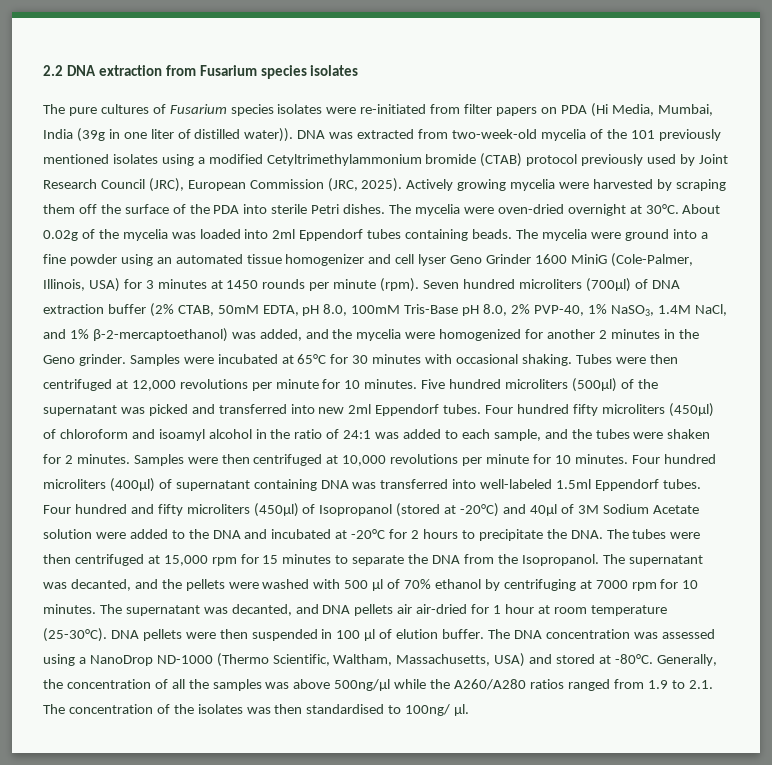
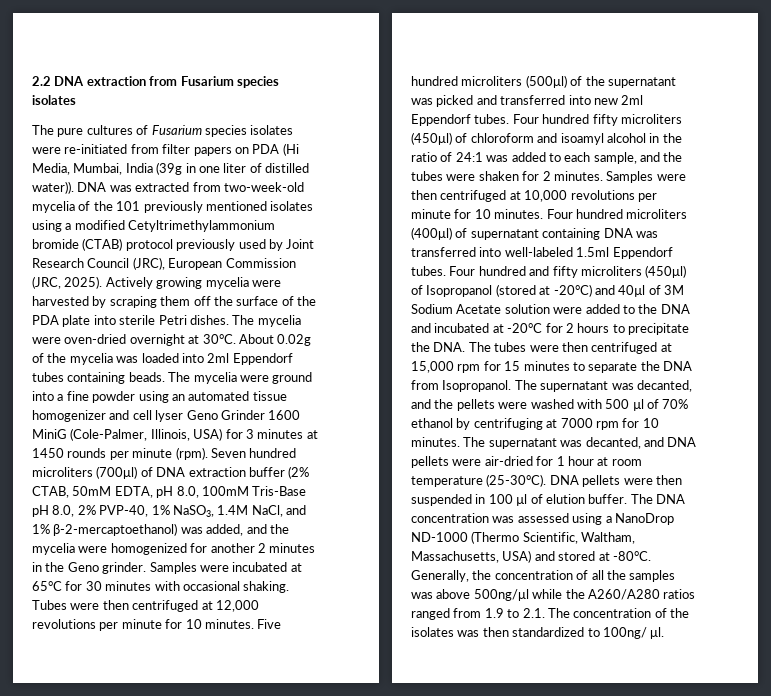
- Actively growing mycelia were harvested by scraping them off the surface of the PDA into sterile Petri dishes.
+ Actively growing mycelia were harvested by scraping them off the surface of the PDA plate into sterile Petri dishes.
- Four hundred and fifty microliters (450μl) of Isopropanol (stored at -20°C) and 40µl of 3M Sodium Acetate solution were added to the DNA and incubated at -20°C for 2 hours to precipitate the DNA. The tubes were then centrifuged at 15,000 rpm for 15 minutes to separate the DNA from the Isopropanol.
+ Four hundred and fifty microliters (450μl) of Isopropanol (stored at -20°C) and 40µl of 3M Sodium Acetate solution were added to the DNA and incubated at -20°C for 2 hours to precipitate the DNA. The tubes were then centrifuged at 15,000 rpm for 15 minutes to separate the DNA from Isopropanol.
- The supernatant was decanted, and DNA pellets air air-dried for 1 hour at room temperature (25-30°C).
+ The supernatant was decanted, and DNA pellets were air-dried for 1 hour at room temperature (25-30°C).
- Generally, the concentration of all the samples was above 500ng/μl while the A260/A280 ratios ranged from 1.9 to 2.1. The concentration of the isolates was then standardised to 100ng/ μl.
+ Generally, the concentration of all the samples was above 500ng/μl while the A260/A280 ratios ranged from 1.9 to 2.1. The concentration of the isolates was then standardized to 100ng/ μl.

